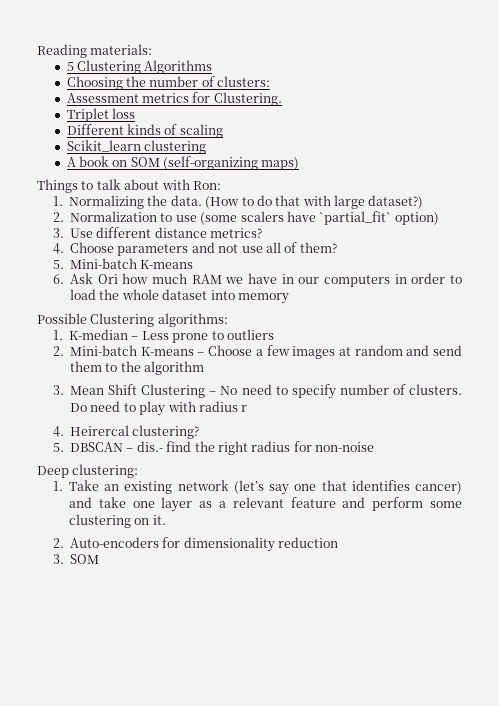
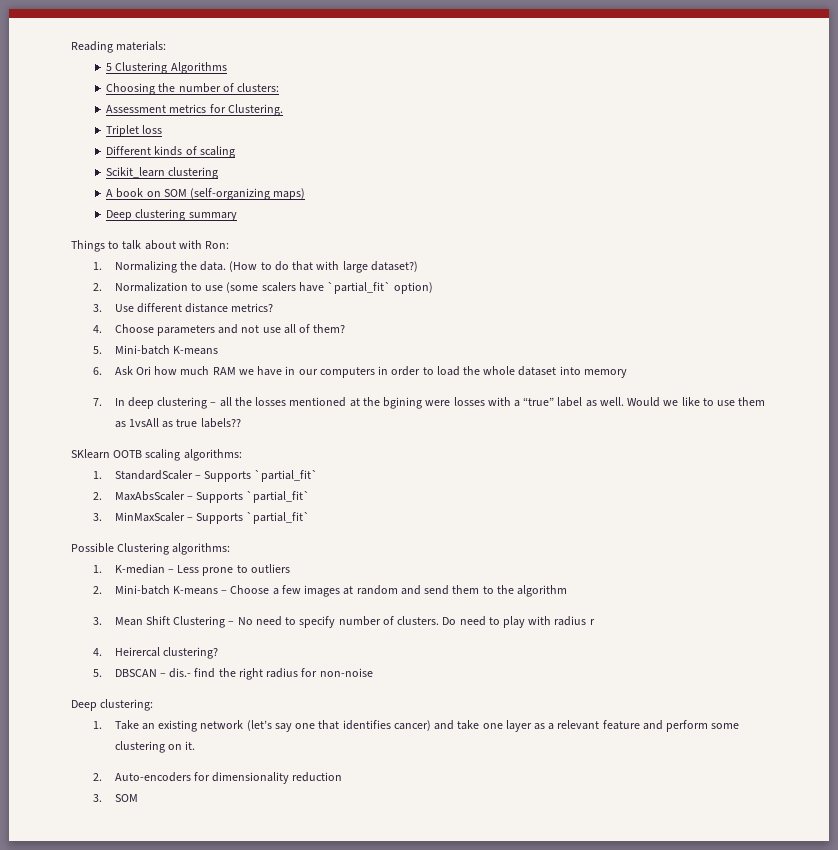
+ Deep clustering summary
+ 7. In deep clustering – all the losses mentioned at the bgining were losses with a “true” label as well. Would we like to use them as 1vsAll as true labels??
+ SKlearn OOTB scaling algorithms:
+ 1. StandardScaler – Supports `partial_fit`
+ 2. MaxAbsScaler – Supports `partial_fit`
+ 3. MinMaxScaler – Supports `partial_fit`

